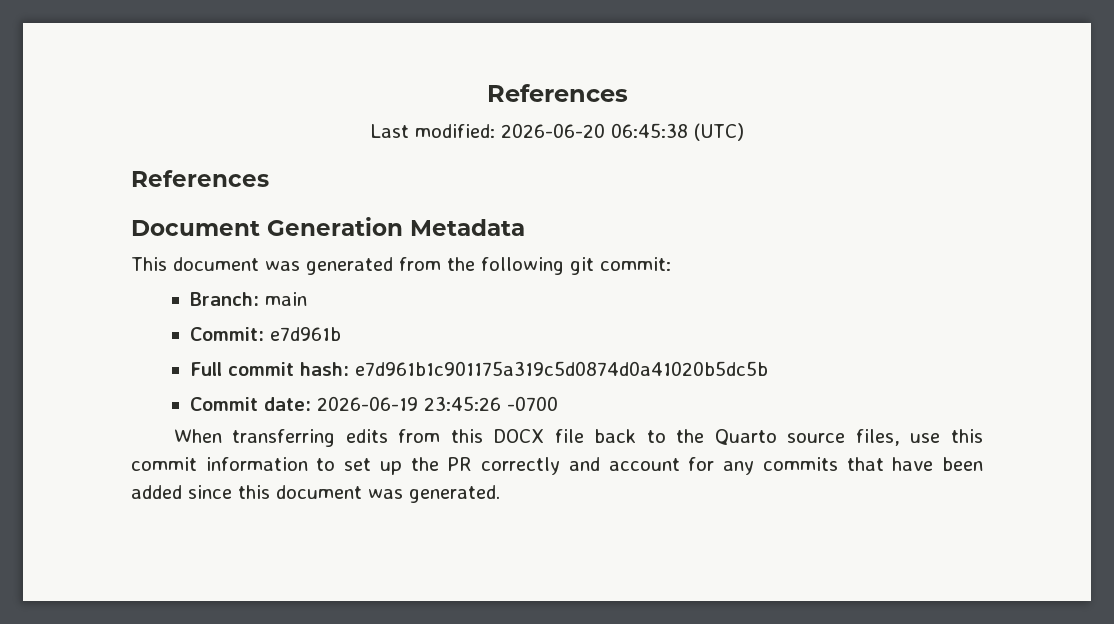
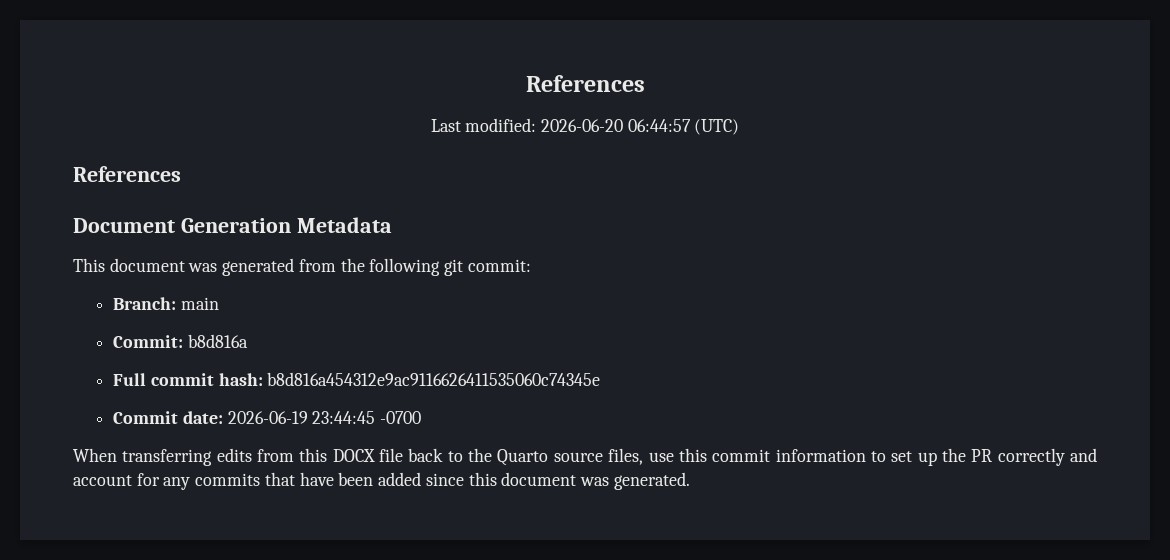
- Last modified: 2026-06-20 06:45:38 (UTC)
+ Last modified: 2026-06-20 06:44:57 (UTC)
- Commit: e7d961b
+ Commit: b8d816a
- Full commit hash: e7d961b1c901175a319c5d0874d0a41020b5dc5b
+ Full commit hash: b8d816a454312e9ac9116626411535060c74345e
- Commit date: 2026-06-19 23:45:26 -0700
+ Commit date: 2026-06-19 23:44:45 -0700

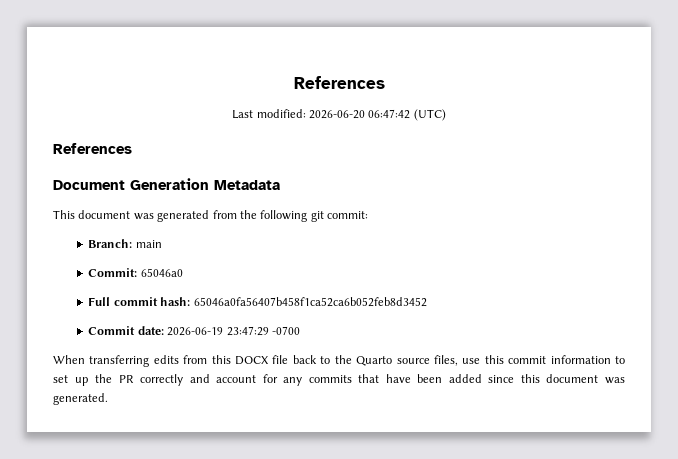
- Last modified: 2026-06-20 06:44:57 (UTC)
+ Last modified: 2026-06-20 06:47:42 (UTC)
- Commit: b8d816a
+ Commit: 65046a0
- Full commit hash: b8d816a454312e9ac9116626411535060c74345e
+ Full commit hash: 65046a0fa56407b458f1ca52ca6b052feb8d3452
- Commit date: 2026-06-19 23:44:45 -0700
+ Commit date: 2026-06-19 23:47:29 -0700

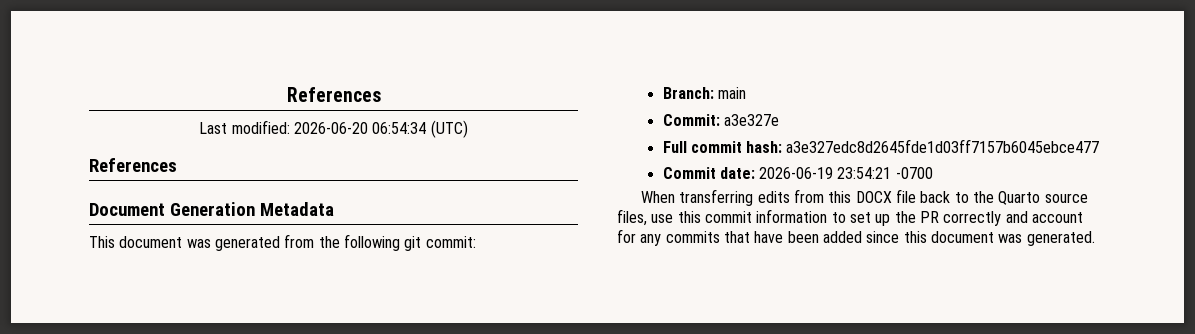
- Last modified: 2026-06-20 06:47:42 (UTC)
+ Last modified: 2026-06-20 06:54:34 (UTC)
- Commit: 65046a0
+ Commit: a3e327e
- Full commit hash: 65046a0fa56407b458f1ca52ca6b052feb8d3452
+ Full commit hash: a3e327edc8d2645fde1d03ff7157b6045ebce477
- Commit date: 2026-06-19 23:47:29 -0700
+ Commit date: 2026-06-19 23:54:21 -0700

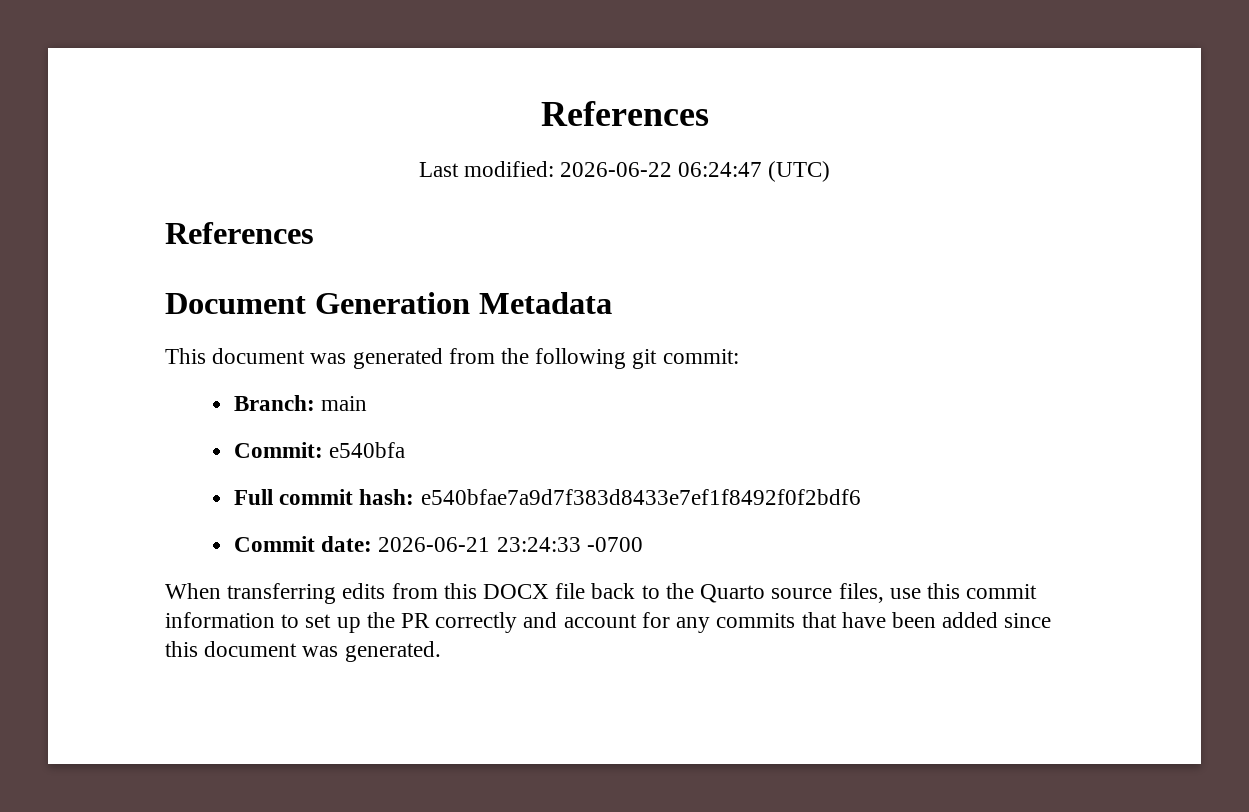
- Last modified: 2026-06-20 06:54:34 (UTC)
+ Last modified: 2026-06-22 06:24:47 (UTC)
- Commit: a3e327e
+ Commit: e540bfa
- Full commit hash: a3e327edc8d2645fde1d03ff7157b6045ebce477
+ Full commit hash: e540bfae7a9d7f383d8433e7ef1f8492f0f2bdf6
- Commit date: 2026-06-19 23:54:21 -0700
+ Commit date: 2026-06-21 23:24:33 -0700

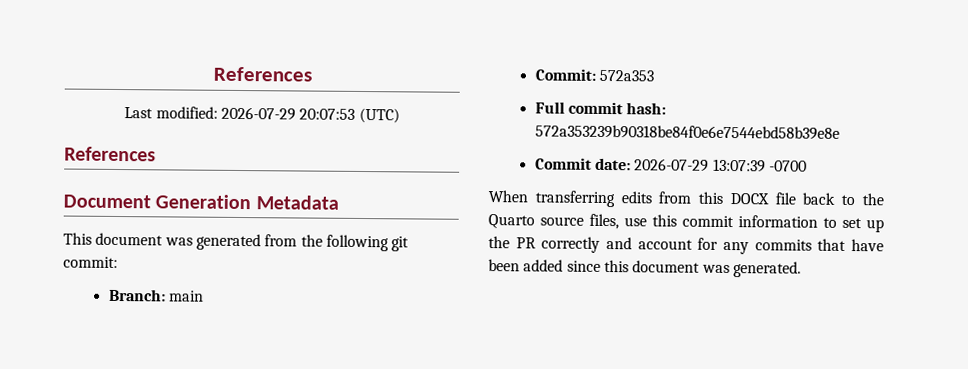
- Last modified: 2026-06-22 06:24:47 (UTC)
+ Last modified: 2026-07-29 20:07:53 (UTC)
- Commit: e540bfa
+ Commit: 572a353
- Full commit hash: e540bfae7a9d7f383d8433e7ef1f8492f0f2bdf6
+ Full commit hash: 572a353239b90318be84f0e6e7544ebd58b39e8e
- Commit date: 2026-06-21 23:24:33 -0700
+ Commit date: 2026-07-29 13:07:39 -0700

